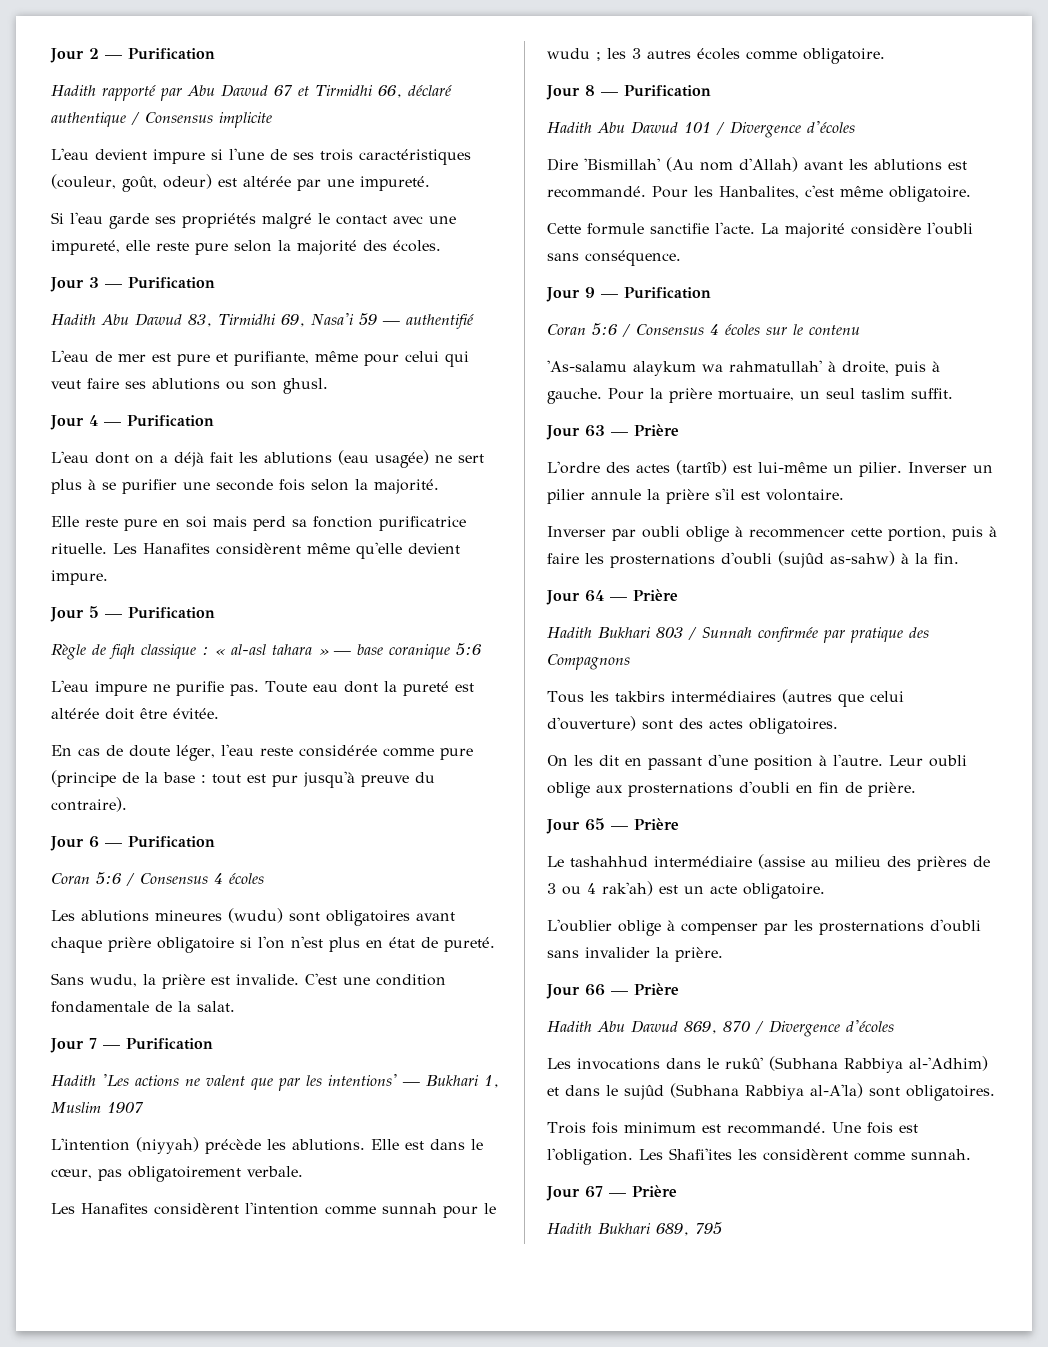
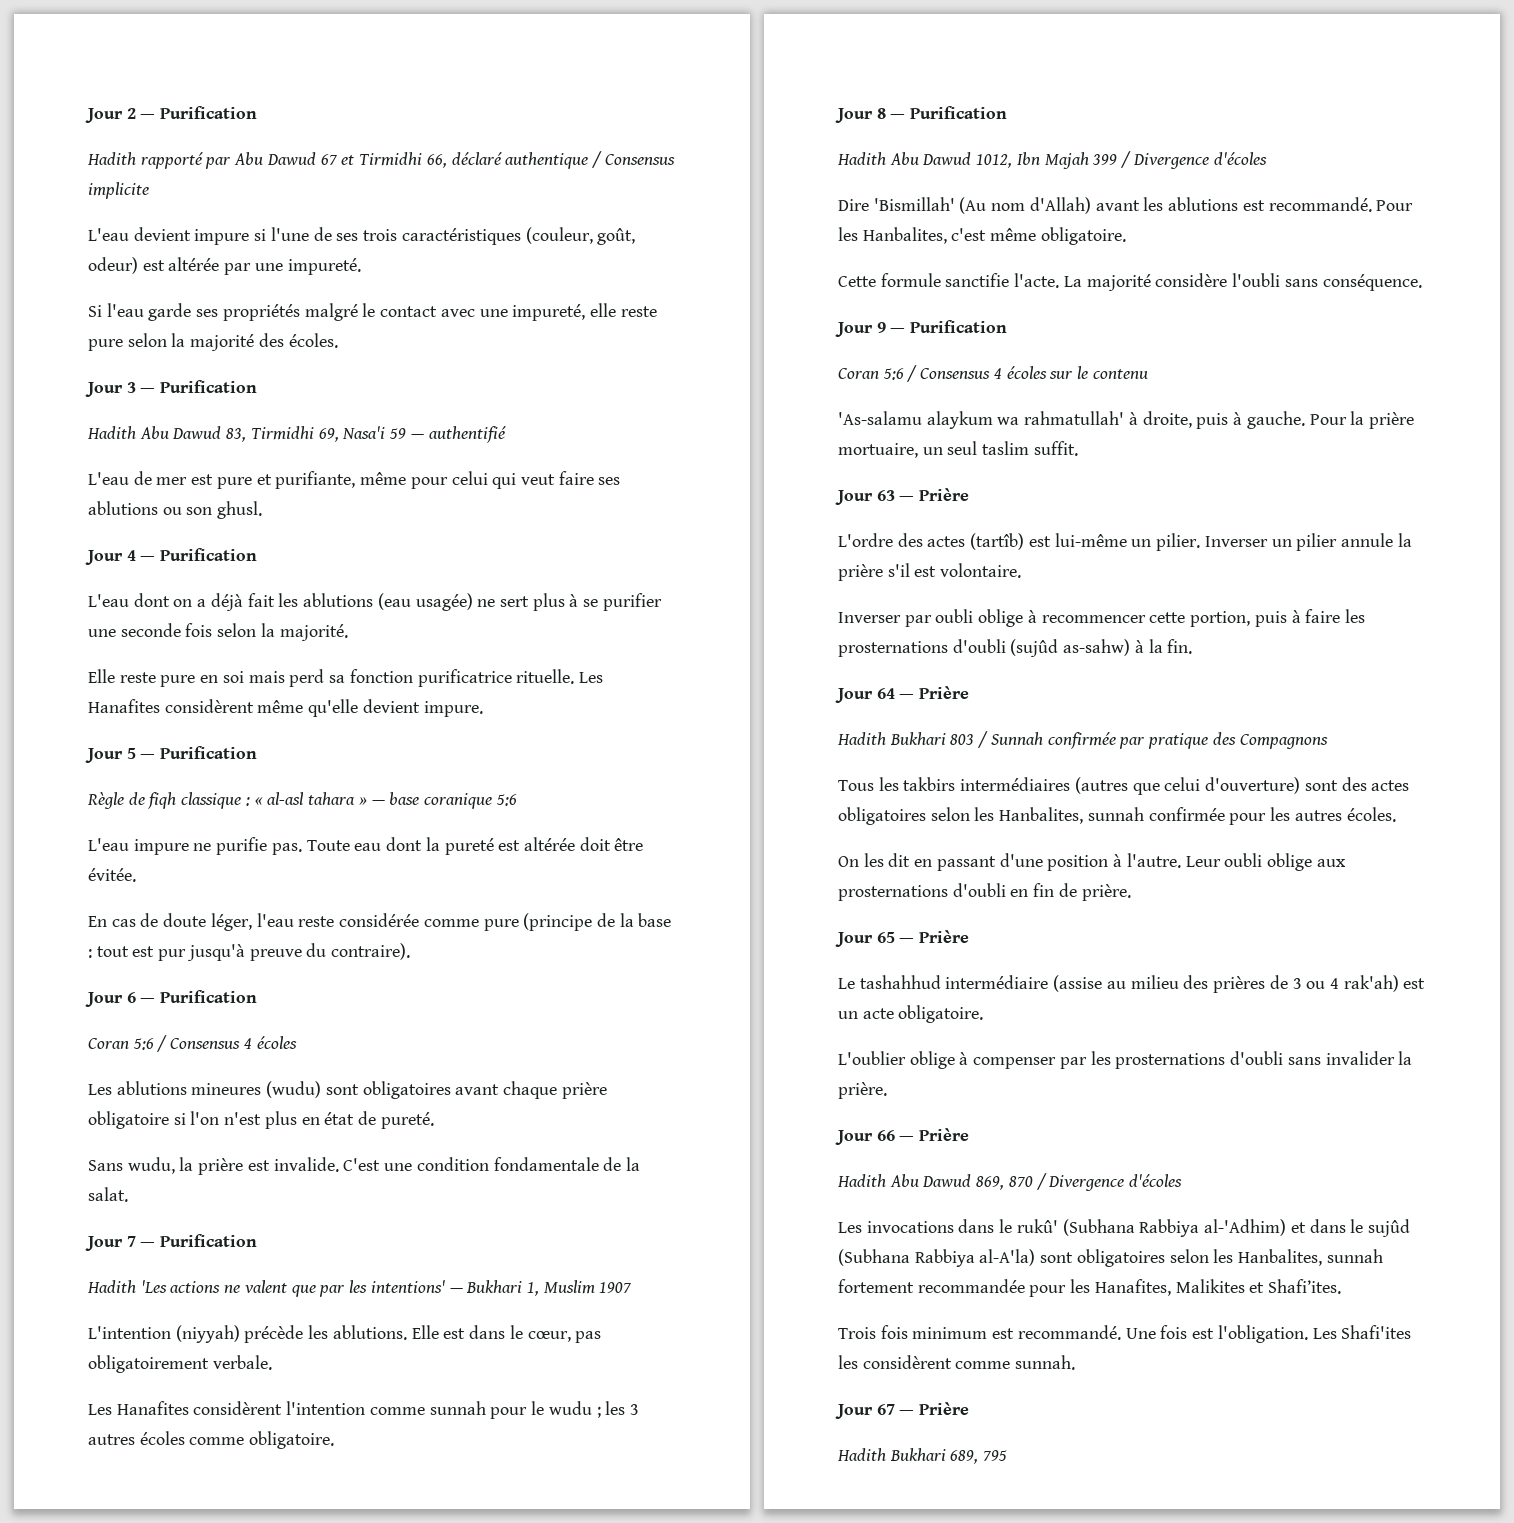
- Hadith Abu Dawud 101 / Divergence d'écoles
+ Hadith Abu Dawud 1012, Ibn Majah 399 / Divergence d'écoles
- Tous les takbirs intermédiaires (autres que celui d'ouverture) sont des actes obligatoires.
+ Tous les takbirs intermédiaires (autres que celui d'ouverture) sont des actes obligatoires selon les Hanbalites, sunnah confirmée pour les autres écoles.
- Les invocations dans le rukû' (Subhana Rabbiya al-'Adhim) et dans le sujûd (Subhana Rabbiya al-A'la) sont obligatoires.
+ Les invocations dans le rukû' (Subhana Rabbiya al-'Adhim) et dans le sujûd (Subhana Rabbiya al-A'la) sont obligatoires selon les Hanbalites, sunnah fortement recommandée pour les Hanafites, Malikites et Shafi’ites.

